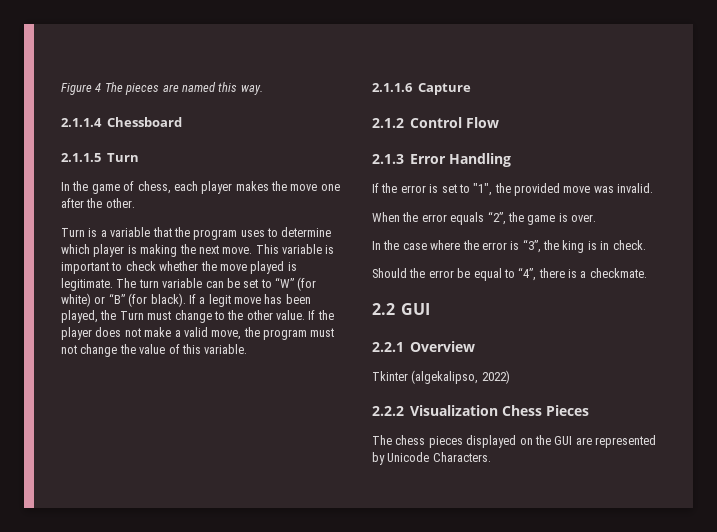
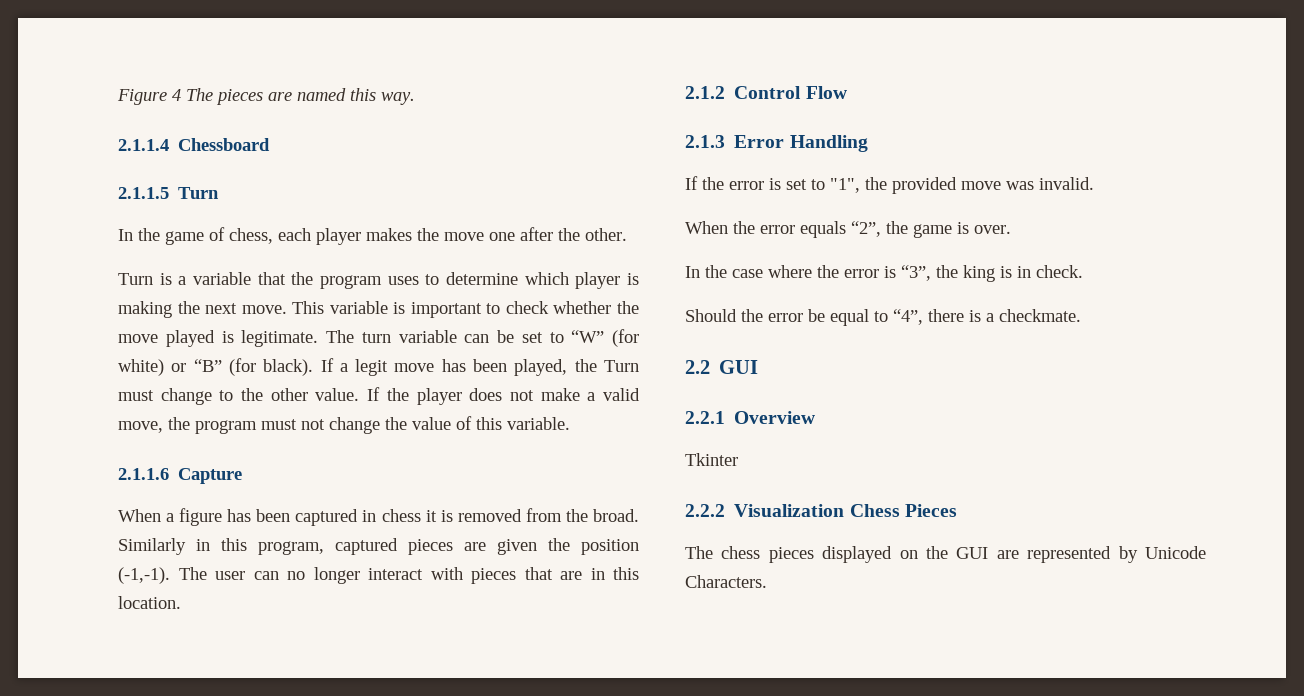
+ When a figure has been captured in chess it is removed from the broad. Similarly in this program, captured pieces are given the position (-1,-1). The user can no longer interact with pieces that are in this location.
- Tkinter (algekalipso, 2022)
+ Tkinter

